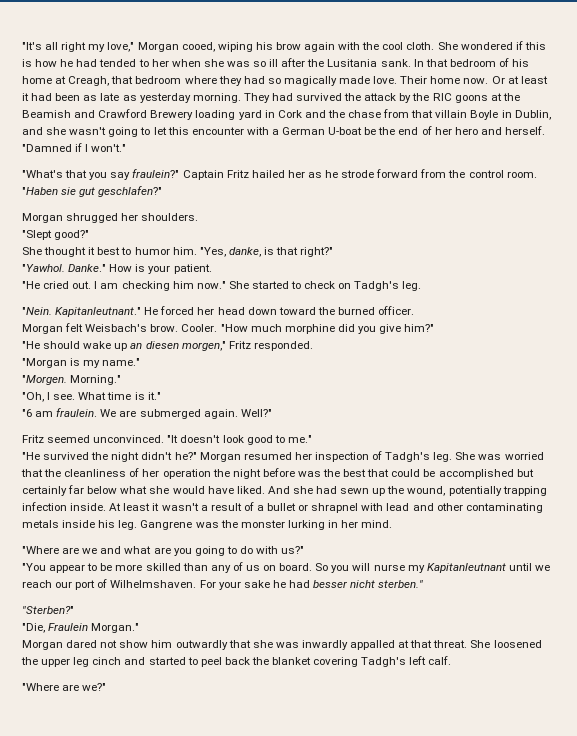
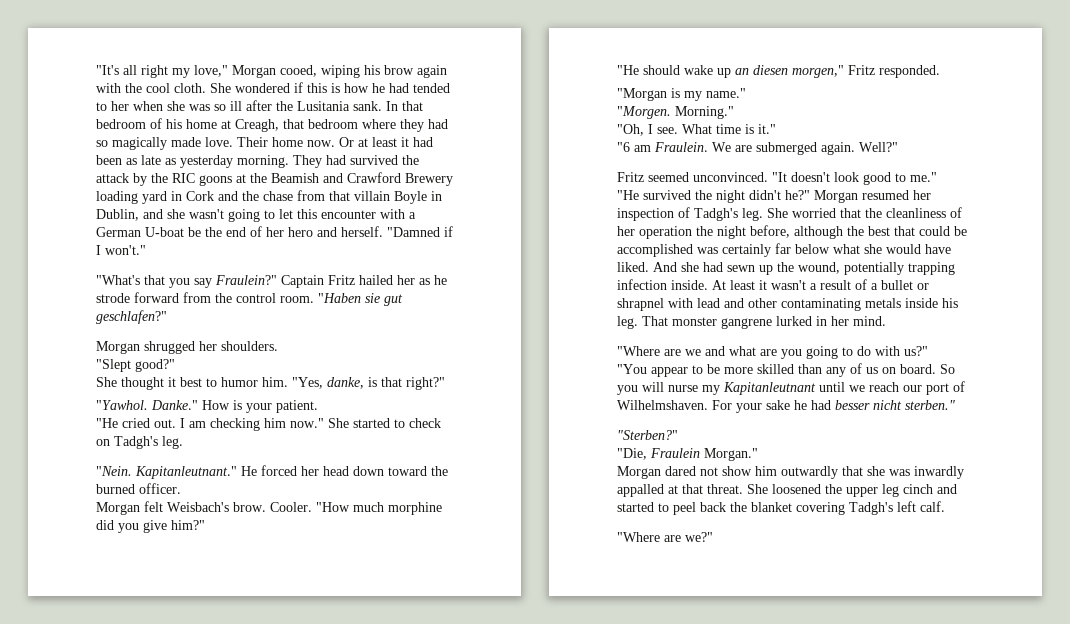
- "What's that you say fraulein?"
+ "What's that you say Fraulein?"
- "6 am fraulein.
+ "6 am Fraulein.
- She was worried that the cleanliness of her operation the night before was the best that could be accomplished but certainly far below what she would have liked.
+ She worried that the cleanliness of her operation the night before, although the best that could be accomplished was certainly far below what she would have liked.
- Gangrene was the monster lurking in her mind.
+ That monster gangrene lurked in her mind.

